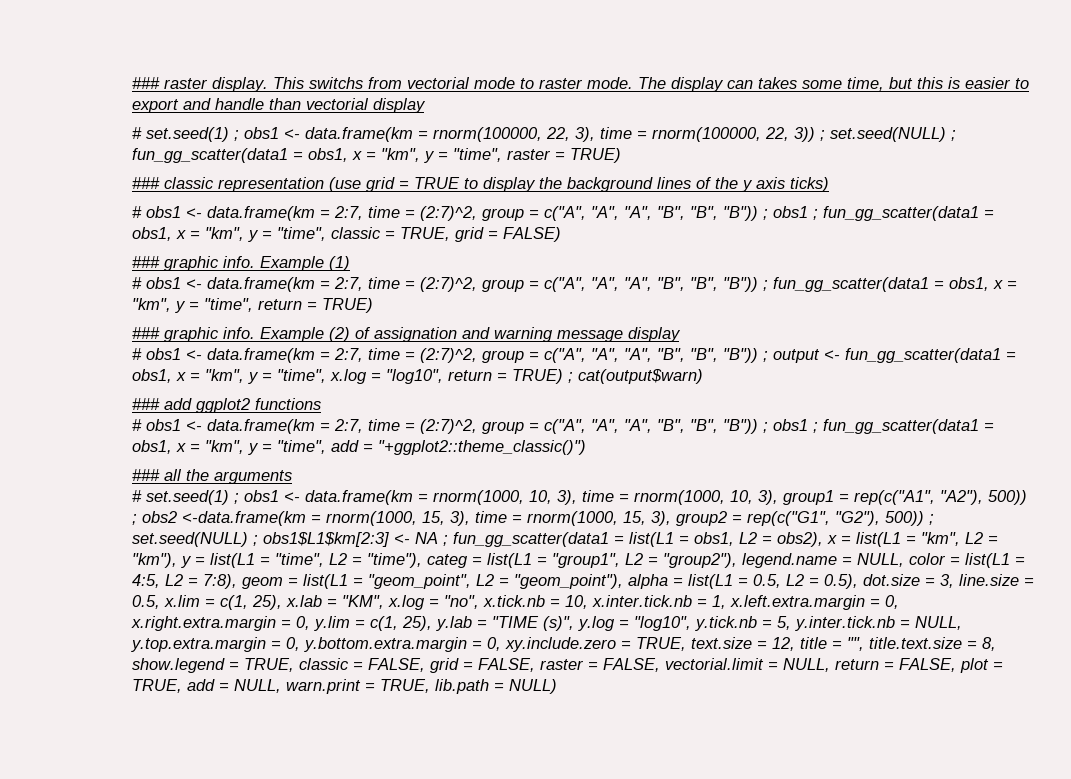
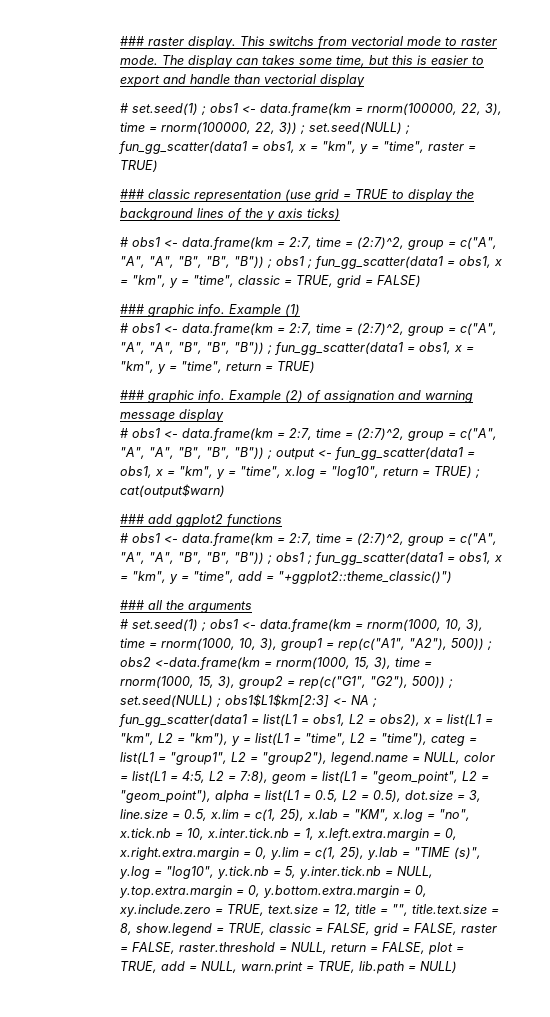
- fun_gg_scatter(data1 = list(L1 = obs1, L2 = obs2), x = list(L1 = "km", L2 = "km"), y = list(L1 = "time", L2 = "time"), categ = list(L1 = "group1", L2 = "group2"), legend.name = NULL, color = list(L1 = 4:5, L2 = 7:8), geom = list(L1 = "geom_point", L2 = "geom_point"), alpha = list(L1 = 0.5, L2 = 0.5), dot.size = 3, line.size = 0.5, x.lim = c(1, 25), x.lab = "KM", x.log = "no", x.tick.nb = 10, x.inter.tick.nb = 1, x.left.extra.margin = 0, x.right.extra.margin = 0, y.lim = c(1, 25), y.lab = "TIME (s)", y.log = "log10", y.tick.nb = 5, y.inter.tick.nb = NULL, y.top.extra.margin = 0, y.bottom.extra.margin = 0, xy.include.zero = TRUE, text.size = 12, title = "", title.text.size = 8, show.legend = TRUE, classic = FALSE, grid = FALSE, raster = FALSE, vectorial.limit = NULL, return = FALSE, plot = TRUE, add = NULL, warn.print = TRUE, lib.path = NULL)
+ fun_gg_scatter(data1 = list(L1 = obs1, L2 = obs2), x = list(L1 = "km", L2 = "km"), y = list(L1 = "time", L2 = "time"), categ = list(L1 = "group1", L2 = "group2"), legend.name = NULL, color = list(L1 = 4:5, L2 = 7:8), geom = list(L1 = "geom_point", L2 = "geom_point"), alpha = list(L1 = 0.5, L2 = 0.5), dot.size = 3, line.size = 0.5, x.lim = c(1, 25), x.lab = "KM", x.log = "no", x.tick.nb = 10, x.inter.tick.nb = 1, x.left.extra.margin = 0, x.right.extra.margin = 0, y.lim = c(1, 25), y.lab = "TIME (s)", y.log = "log10", y.tick.nb = 5, y.inter.tick.nb = NULL, y.top.extra.margin = 0, y.bottom.extra.margin = 0, xy.include.zero = TRUE, text.size = 12, title = "", title.text.size = 8, show.legend = TRUE, classic = FALSE, grid = FALSE, raster = FALSE, raster.threshold = NULL, return = FALSE, plot = TRUE, add = NULL, warn.print = TRUE, lib.path = NULL)

